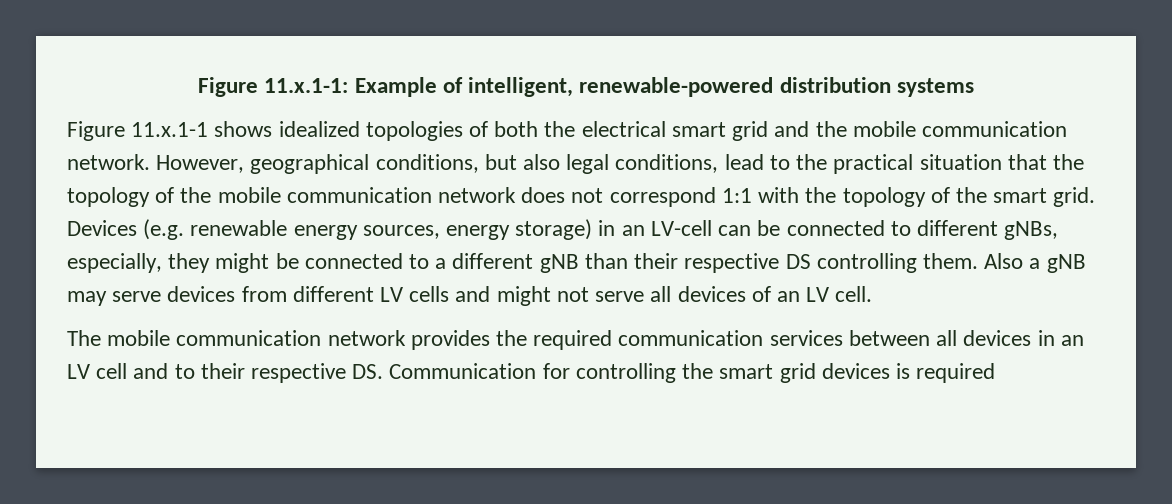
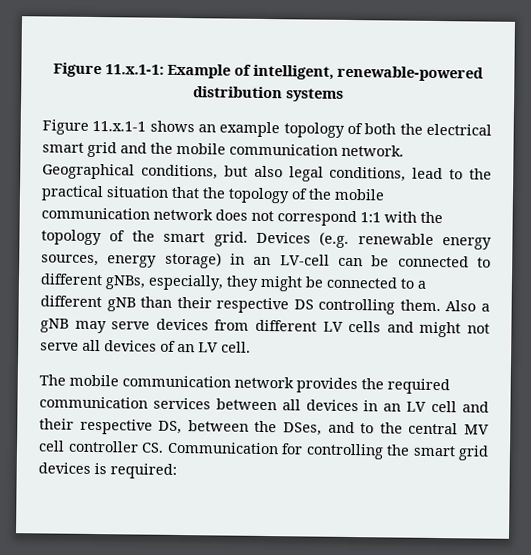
- Figure 11.x.1-1 shows idealized topologies of both the electrical smart grid and the mobile communication network.
+ Figure 11.x.1-1 shows an example topology of both the electrical smart grid and the mobile communication network.
- However, geographical conditions, but also legal conditions, lead to the practical situation that the topology of the mobile communication network does not correspond 1:1 with the topology of the smart grid.
+ Geographical conditions, but also legal conditions, lead to the practical situation that the topology of the mobile communication network does not correspond 1:1 with the topology of the smart grid.
- The mobile communication network provides the required communication services between all devices in an LV cell and to their respective DS. Communication for controlling the smart grid devices is required
+ The mobile communication network provides the required communication services between all devices in an LV cell and their respective DS, between the DSes, and to the central MV cell controller CS. Communication for controlling the smart grid devices is required:

